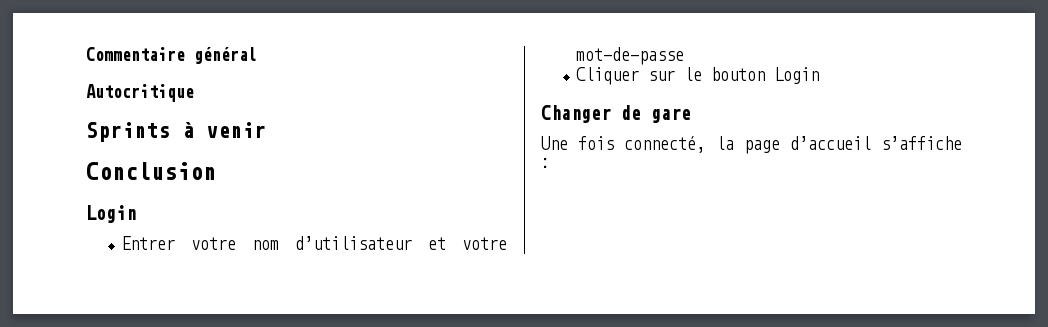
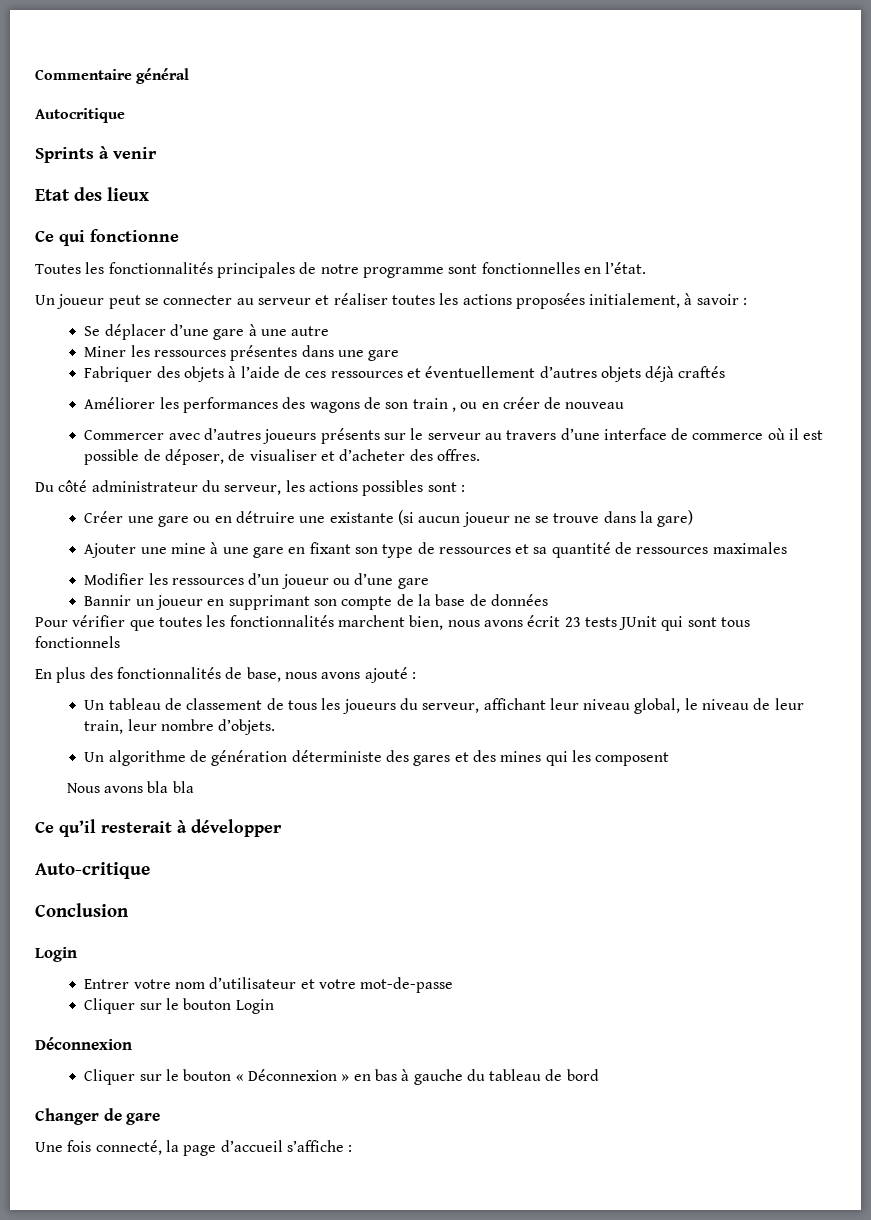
+ Etat des lieux
+ Ce qui fonctionne
+ Toutes les fonctionnalités principales de notre programme sont fonctionnelles en l’état.
+ Un joueur peut se connecter au serveur et réaliser toutes les actions proposées initialement, à savoir :
+ Se déplacer d’une gare à une autre
+ Miner les ressources présentes dans une gare
+ Fabriquer des objets à l’aide de ces ressources et éventuellement d’autres objets déjà craftés
+ Améliorer les performances des wagons de son train , ou en créer de nouveau
+ Commercer avec d’autres joueurs présents sur le serveur au travers d’une interface de commerce où il est possible de déposer, de visualiser et d’acheter des offres.
+ Du côté administrateur du serveur, les actions possibles sont :
+ Créer une gare ou en détruire une existante (si aucun joueur ne se trouve dans la gare)
+ Ajouter une mine à une gare en fixant son type de ressources et sa quantité de ressources maximales
+ Modifier les ressources d’un joueur ou d’une gare
+ Bannir un joueur en supprimant son compte de la base de données
+ Pour vérifier que toutes les fonctionnalités marchent bien, nous avons écrit 23 tests JUnit qui sont tous fonctionnels
+ En plus des fonctionnalités de base, nous avons ajouté :
+ Un tableau de classement de tous les joueurs du serveur, affichant leur niveau global, le niveau de leur train, leur nombre d’objets.
+ Un algorithme de génération déterministe des gares et des mines qui les composent
+ Nous avons bla bla
+ Ce qu’il resterait à développer
+ Auto-critique
  Cliquer sur le bouton Login
+ Déconnexion
+ Cliquer sur le bouton « Déconnexion » en bas à gauche du tableau de bord

